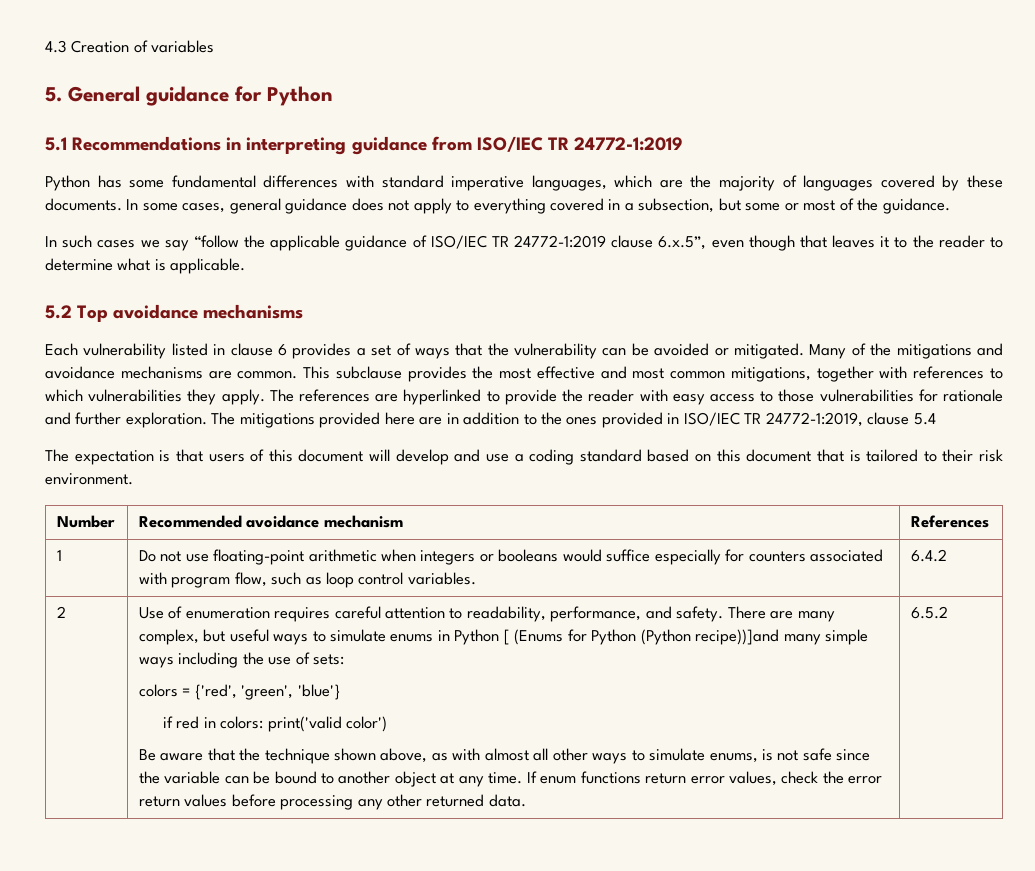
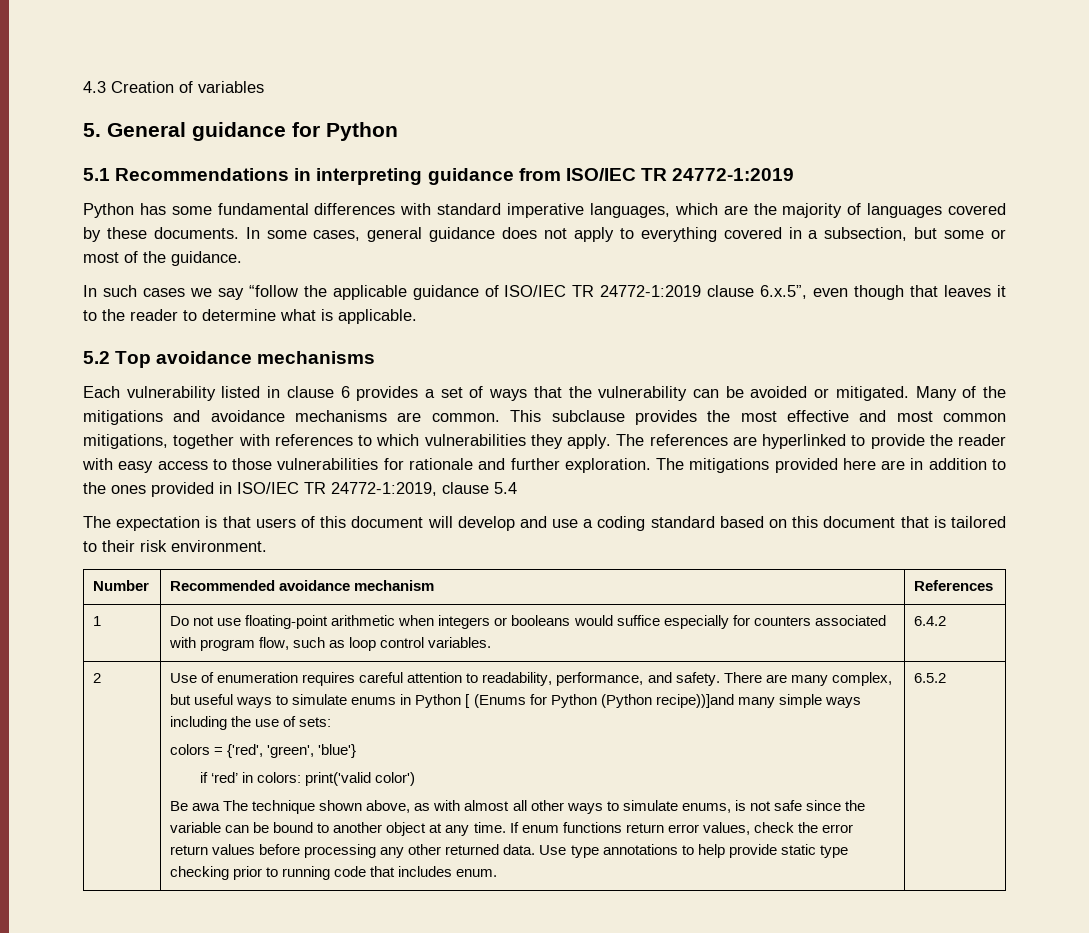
- if red in colors: print('valid color')
+ if ‘red’ in colors: print('valid color')
- Be aware that the technique shown above, as with almost all other ways to simulate enums, is not safe since the variable can be bound to another object at any time.
+ Be awa The technique shown above, as with almost all other ways to simulate enums, is not safe since the variable can be bound to another object at any time.
+ Use type annotations to help provide static type checking prior to running code that includes enum.

